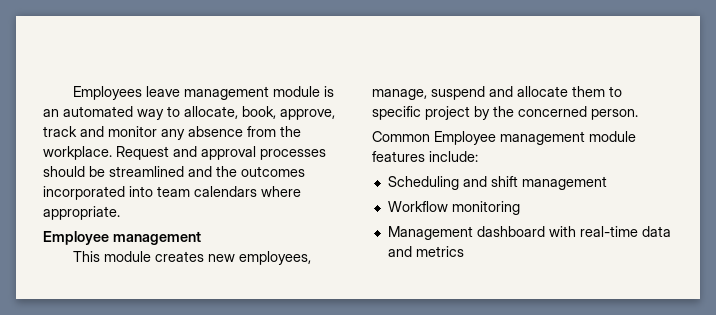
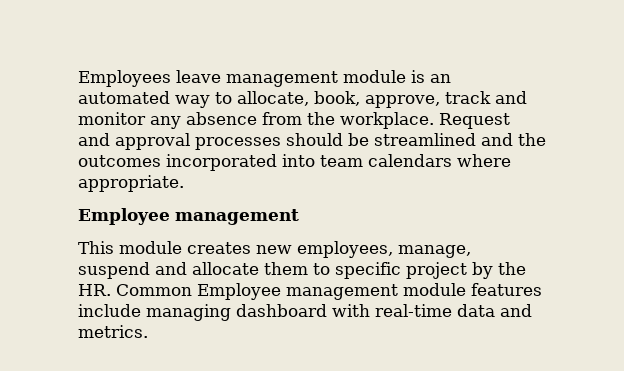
- This module creates new employees, manage, suspend and allocate them to specific project by the concerned person.
- Common Employee management module features include:
- Scheduling and shift management
- Workflow monitoring
- Management dashboard with real-time data and metrics
+ This module creates new employees, manage, suspend and allocate them to specific project by the HR. Common Employee management module features include managing dashboard with real-time data and metrics.

